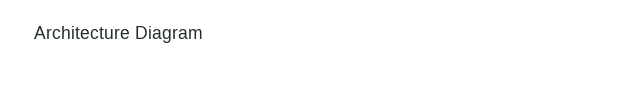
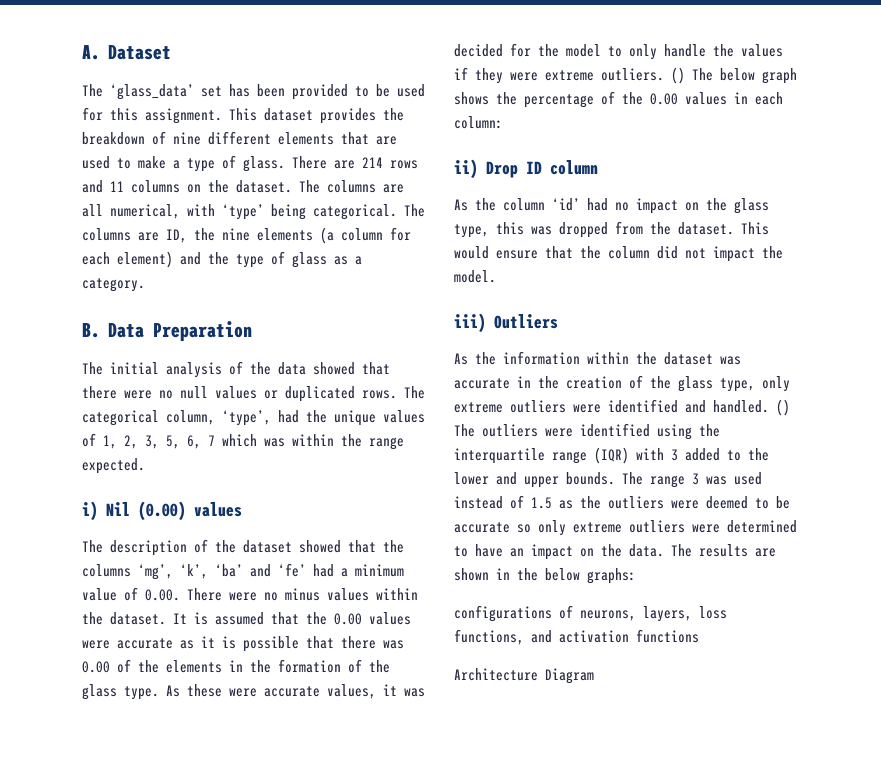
+ A. Dataset
+ The ‘glass_data’ set has been provided to be used for this assignment. This dataset provides the breakdown of nine different elements that are used to make a type of glass. There are 214 rows and 11 columns on the dataset. The columns are all numerical, with ‘type’ being categorical. The columns are ID, the nine elements (a column for each element) and the type of glass as a category.
+ B. Data Preparation
+ The initial analysis of the data showed that there were no null values or duplicated rows. The categorical column, ‘type’, had the unique values of 1, 2, 3, 5, 6, 7 which was within the range expected.
+ i) Nil (0.00) values
+ The description of the dataset showed that the columns ‘mg’, ‘k’, ‘ba’ and ‘fe’ had a minimum value of 0.00. There were no minus values within the dataset. It is assumed that the 0.00 values were accurate as it is possible that there was 0.00 of the elements in the formation of the glass type. As these were accurate values, it was decided for the model to only handle the values if they were extreme outliers. () The below graph shows the percentage of the 0.00 values in each column:
+ ii) Drop ID column
+ As the column ‘id’ had no impact on the glass type, this was dropped from the dataset. This would ensure that the column did not impact the model.
+ iii) Outliers
+ As the information within the dataset was accurate in the creation of the glass type, only extreme outliers were identified and handled. () The outliers were identified using the interquartile range (IQR) with 3 added to the lower and upper bounds. The range 3 was used instead of 1.5 as the outliers were deemed to be accurate so only extreme outliers were determined to have an impact on the data. The results are shown in the below graphs:
+ configurations of neurons, layers, loss functions, and activation functions

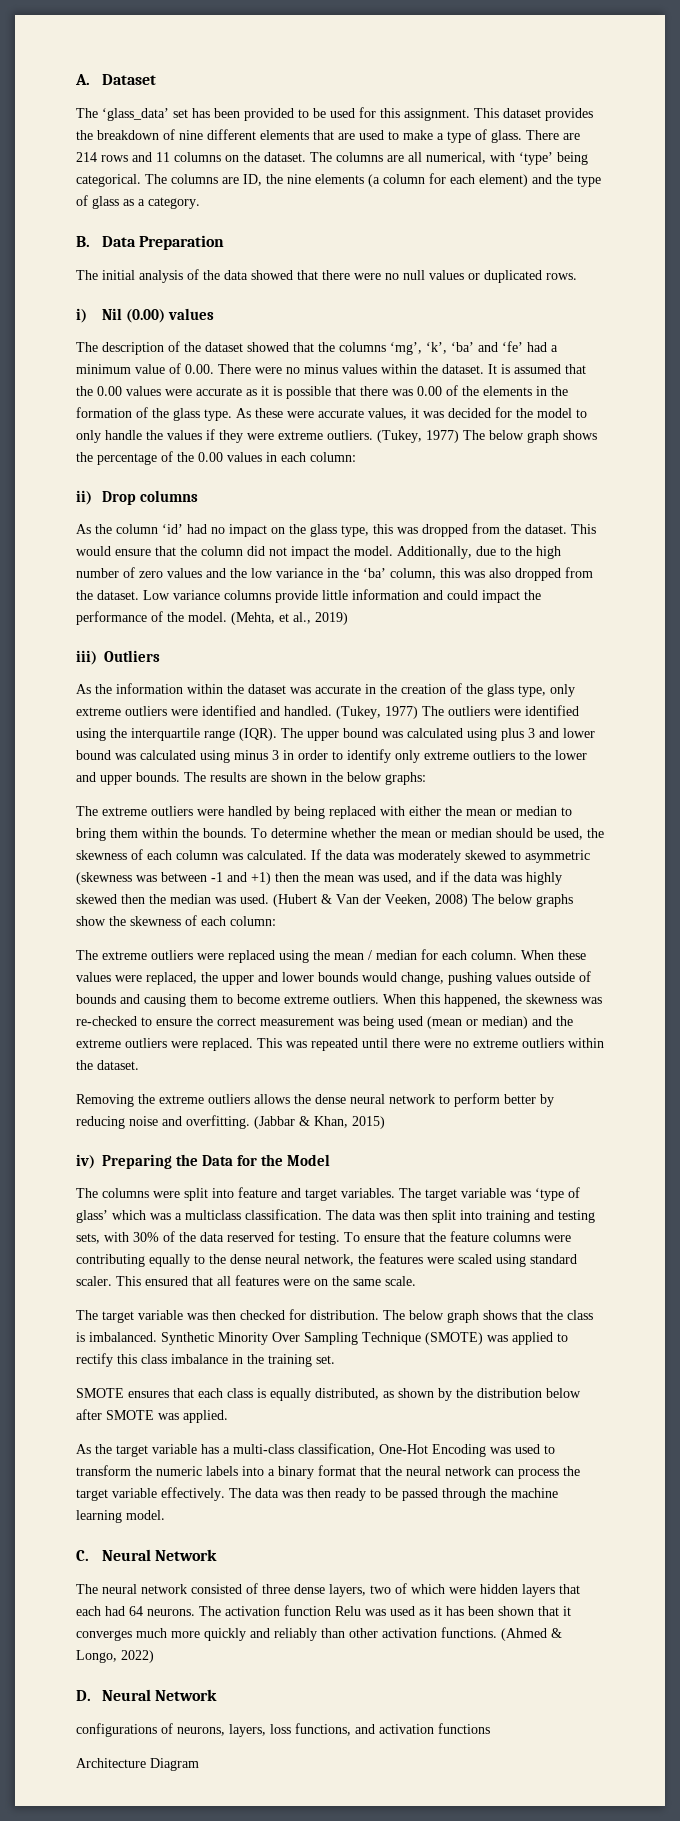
- The categorical column, ‘type’, had the unique values of 1, 2, 3, 5, 6, 7 which was within the range expected.
- () The below graph shows the percentage of the 0.00 values in each column:
+ (Tukey, 1977) The below graph shows the percentage of the 0.00 values in each column:
- ii) Drop ID column
+ ii) Drop columns
+ Additionally, due to the high number of zero values and the low variance in the ‘ba’ column, this was also dropped from the dataset. Low variance columns provide little information and could impact the performance of the model. (Mehta, et al., 2019)
- () The outliers were identified using the interquartile range (IQR) with 3 added to the lower and upper bounds.
+ (Tukey, 1977) The outliers were identified using the interquartile range (IQR). The upper bound was calculated using plus 3 and lower bound was calculated using minus 3 in order to identify only extreme outliers to the lower and upper bounds.
- The range 3 was used instead of 1.5 as the outliers were deemed to be accurate so only extreme outliers were determined to have an impact on the data. The results are shown in the below graphs:
+ The results are shown in the below graphs:
+ The extreme outliers were handled by being replaced with either the mean or median to bring them within the bounds. To determine whether the mean or median should be used, the skewness of each column was calculated. If the data was moderately skewed to asymmetric (skewness was between -1 and +1) then the mean was used, and if the data was highly skewed then the median was used. (Hubert & Van der Veeken, 2008) The below graphs show the skewness of each column:
+ The extreme outliers were replaced using the mean / median for each column. When these values were replaced, the upper and lower bounds would change, pushing values outside of bounds and causing them to become extreme outliers. When this happened, the skewness was re-checked to ensure the correct measurement was being used (mean or median) and the extreme outliers were replaced. This was repeated until there were no extreme outliers within the dataset.
+ Removing the extreme outliers allows the dense neural network to perform better by reducing noise and overfitting. (Jabbar & Khan, 2015)
+ iv) Preparing the Data for the Model
+ The columns were split into feature and target variables. The target variable was ‘type of glass’ which was a multiclass classification. The data was then split into training and testing sets, with 30% of the data reserved for testing. To ensure that the feature columns were contributing equally to the dense neural network, the features were scaled using standard scaler. This ensured that all features were on the same scale.
+ The target variable was then checked for distribution. The below graph shows that the class is imbalanced. Synthetic Minority Over Sampling Technique (SMOTE) was applied to rectify this class imbalance in the training set.
+ SMOTE ensures that each class is equally distributed, as shown by the distribution below after SMOTE was applied.
+ As the target variable has a multi-class classification, One-Hot Encoding was used to transform the numeric labels into a binary format that the neural network can process the target variable effectively. The data was then ready to be passed through the machine learning model.
+ C. Neural Network
+ The neural network consisted of three dense layers, two of which were hidden layers that each had 64 neurons. The activation function Relu was used as it has been shown that it converges much more quickly and reliably than other activation functions. (Ahmed & Longo, 2022)
+ D. Neural Network

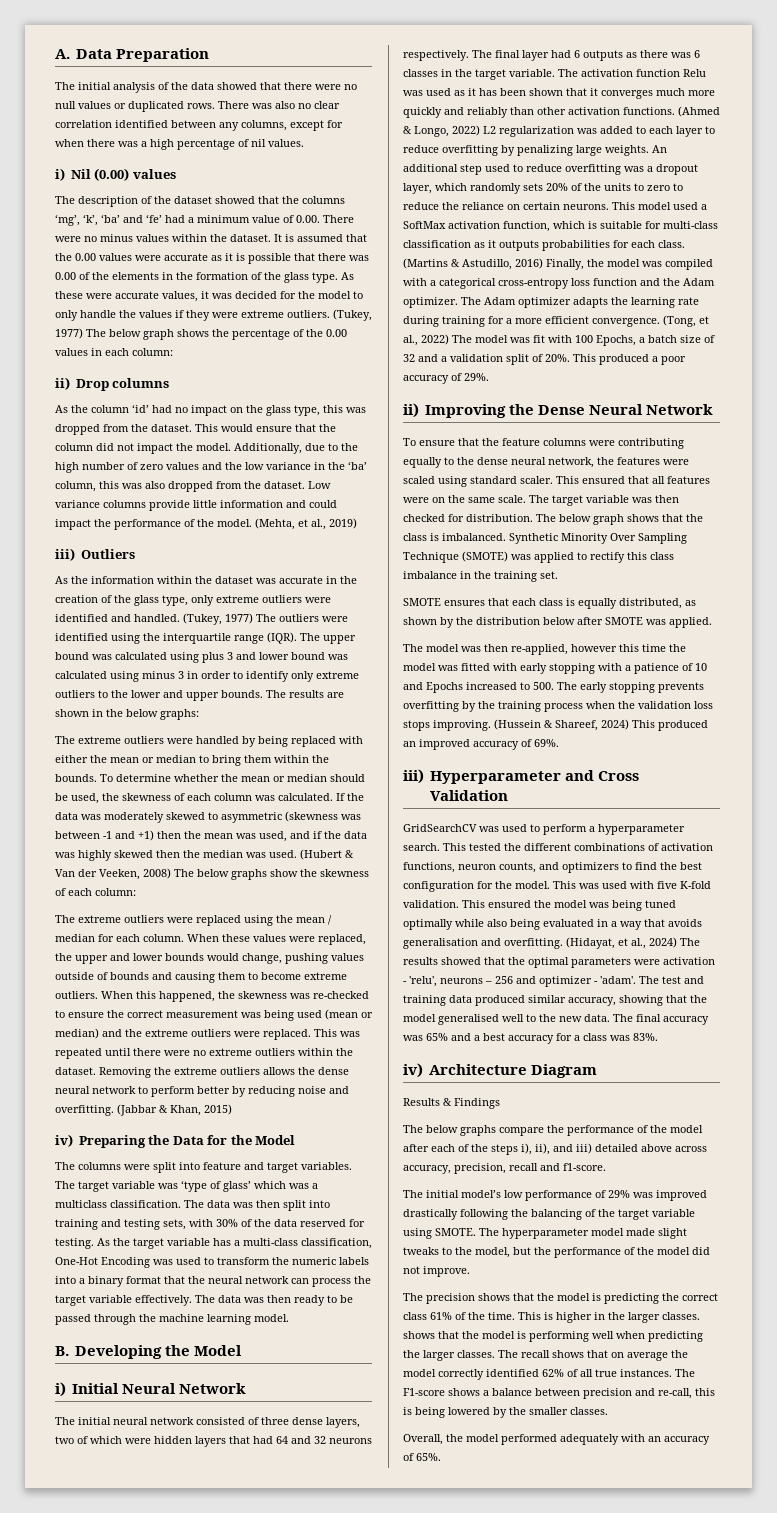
- A. Dataset
- The ‘glass_data’ set has been provided to be used for this assignment. This dataset provides the breakdown of nine different elements that are used to make a type of glass. There are 214 rows and 11 columns on the dataset. The columns are all numerical, with ‘type’ being categorical. The columns are ID, the nine elements (a column for each element) and the type of glass as a category.
- B. Data Preparation
+ A. Data Preparation
+ There was also no clear correlation identified between any columns, except for when there was a high percentage of nil values.
- This was repeated until there were no extreme outliers within the dataset.
- Removing the extreme outliers allows the dense neural network to perform better by reducing noise and overfitting.
+ This was repeated until there were no extreme outliers within the dataset. Removing the extreme outliers allows the dense neural network to perform better by reducing noise and overfitting.
- The data was then split into training and testing sets, with 30% of the data reserved for testing. To ensure that the feature columns were contributing equally to the dense neural network, the features were scaled using standard scaler.
+ The data was then split into training and testing sets, with 30% of the data reserved for testing. As the target variable has a multi-class classification, One-Hot Encoding was used to transform the numeric labels into a binary format that the neural network can process the target variable effectively. The data was then ready to be passed through the machine learning model.
+ B. Developing the Model
+ i) Initial Neural Network
+ The initial neural network consisted of three dense layers, two of which were hidden layers that had 64 and 32 neurons respectively. The final layer had 6 outputs as there was 6 classes in the target variable. The activation function Relu was used as it has been shown that it converges much more quickly and reliably than other activation functions. (Ahmed & Longo, 2022) L2 regularization was added to each layer to reduce overfitting by penalizing large weights. An additional step used to reduce overfitting was a dropout layer, which randomly sets 20% of the units to zero to reduce the reliance on certain neurons. This model used a SoftMax activation function, which is suitable for multi-class classification as it outputs probabilities for each class. (Martins & Astudillo, 2016) Finally, the model was compiled with a categorical cross-entropy loss function and the Adam optimizer. The Adam optimizer adapts the learning rate during training for a more efficient convergence. (Tong, et al., 2022) The model was fit with 100 Epochs, a batch size of 32 and a validation split of 20%. This produced a poor accuracy of 29%.
+ ii) Improving the Dense Neural Network
+ To ensure that the feature columns were contributing equally to the dense neural network, the features were scaled using standard scaler.
- This ensured that all features were on the same scale.
- The target variable was then checked for distribution.
+ This ensured that all features were on the same scale. The target variable was then checked for distribution.
- As the target variable has a multi-class classification, One-Hot Encoding was used to transform the numeric labels into a binary format that the neural network can process the target variable effectively. The data was then ready to be passed through the machine learning model.
- C. Neural Network
- The neural network consisted of three dense layers, two of which were hidden layers that each had 64 neurons. The activation function Relu was used as it has been shown that it converges much more quickly and reliably than other activation functions. (Ahmed & Longo, 2022)
- D. Neural Network
- configurations of neurons, layers, loss functions, and activation functions
- Architecture Diagram
+ The model was then re-applied, however this time the model was fitted with early stopping with a patience of 10 and Epochs increased to 500. The early stopping prevents overfitting by the training process when the validation loss stops improving. (Hussein & Shareef, 2024) This produced an improved accuracy of 69%.
+ iii) Hyperparameter and Cross Validation
+ GridSearchCV was used to perform a hyperparameter search. This tested the different combinations of activation functions, neuron counts, and optimizers to find the best configuration for the model. This was used with five K-fold validation. This ensured the model was being tuned optimally while also being evaluated in a way that avoids generalisation and overfitting. (Hidayat, et al., 2024) The results showed that the optimal parameters were activation - 'relu', neurons – 256 and optimizer - 'adam'. The test and training data produced similar accuracy, showing that the model generalised well to the new data. The final accuracy was 65% and a best accuracy for a class was 83%.
+ iv) Architecture Diagram
+ Results & Findings
+ The below graphs compare the performance of the model after each of the steps i), ii), and iii) detailed above across accuracy, precision, recall and f1-score.
+ The initial model’s low performance of 29% was improved drastically following the balancing of the target variable using SMOTE. The hyperparameter model made slight tweaks to the model, but the performance of the model did not improve.
+ The precision shows that the model is predicting the correct class 61% of the time. This is higher in the larger classes. shows that the model is performing well when predicting the larger classes. The recall shows that on average the model correctly identified 62% of all true instances. The F1-score shows a balance between precision and re-call, this is being lowered by the smaller classes.
+ Overall, the model performed adequately with an accuracy of 65%.

